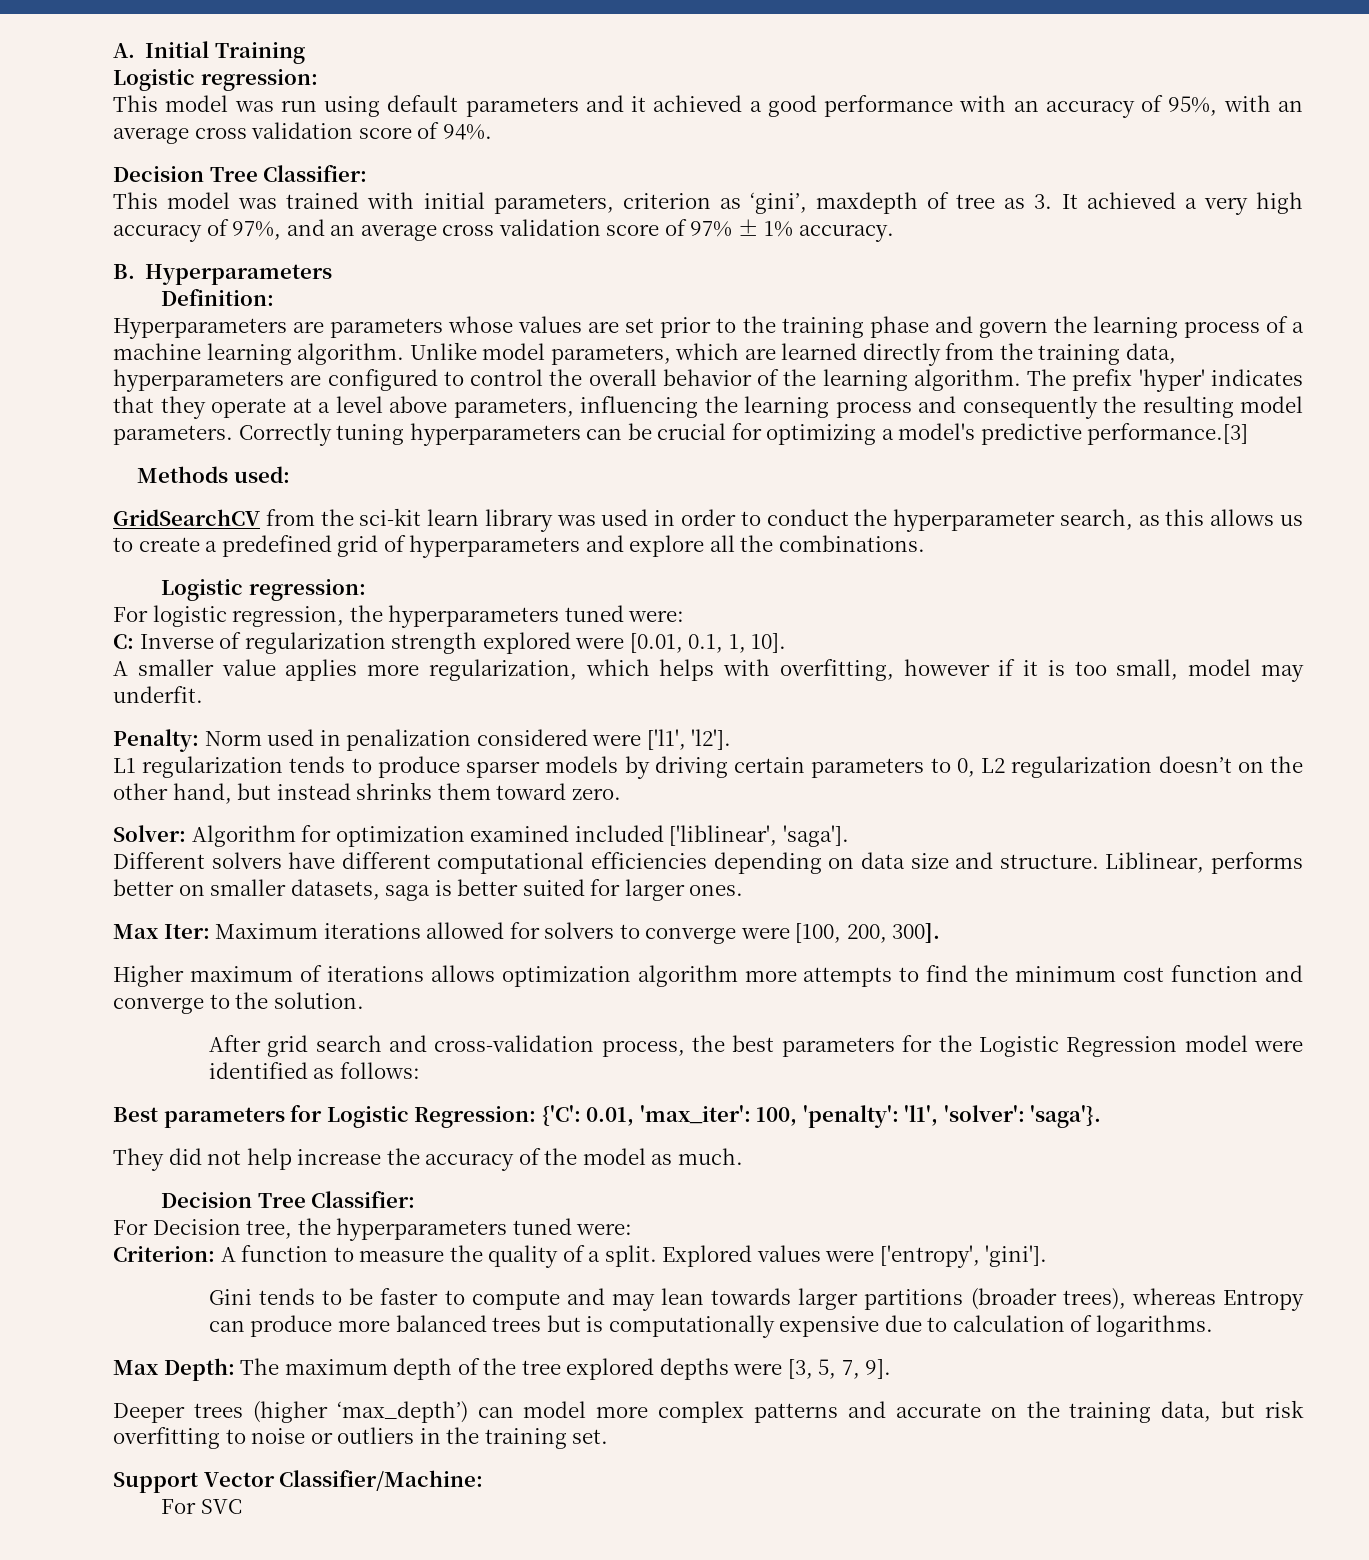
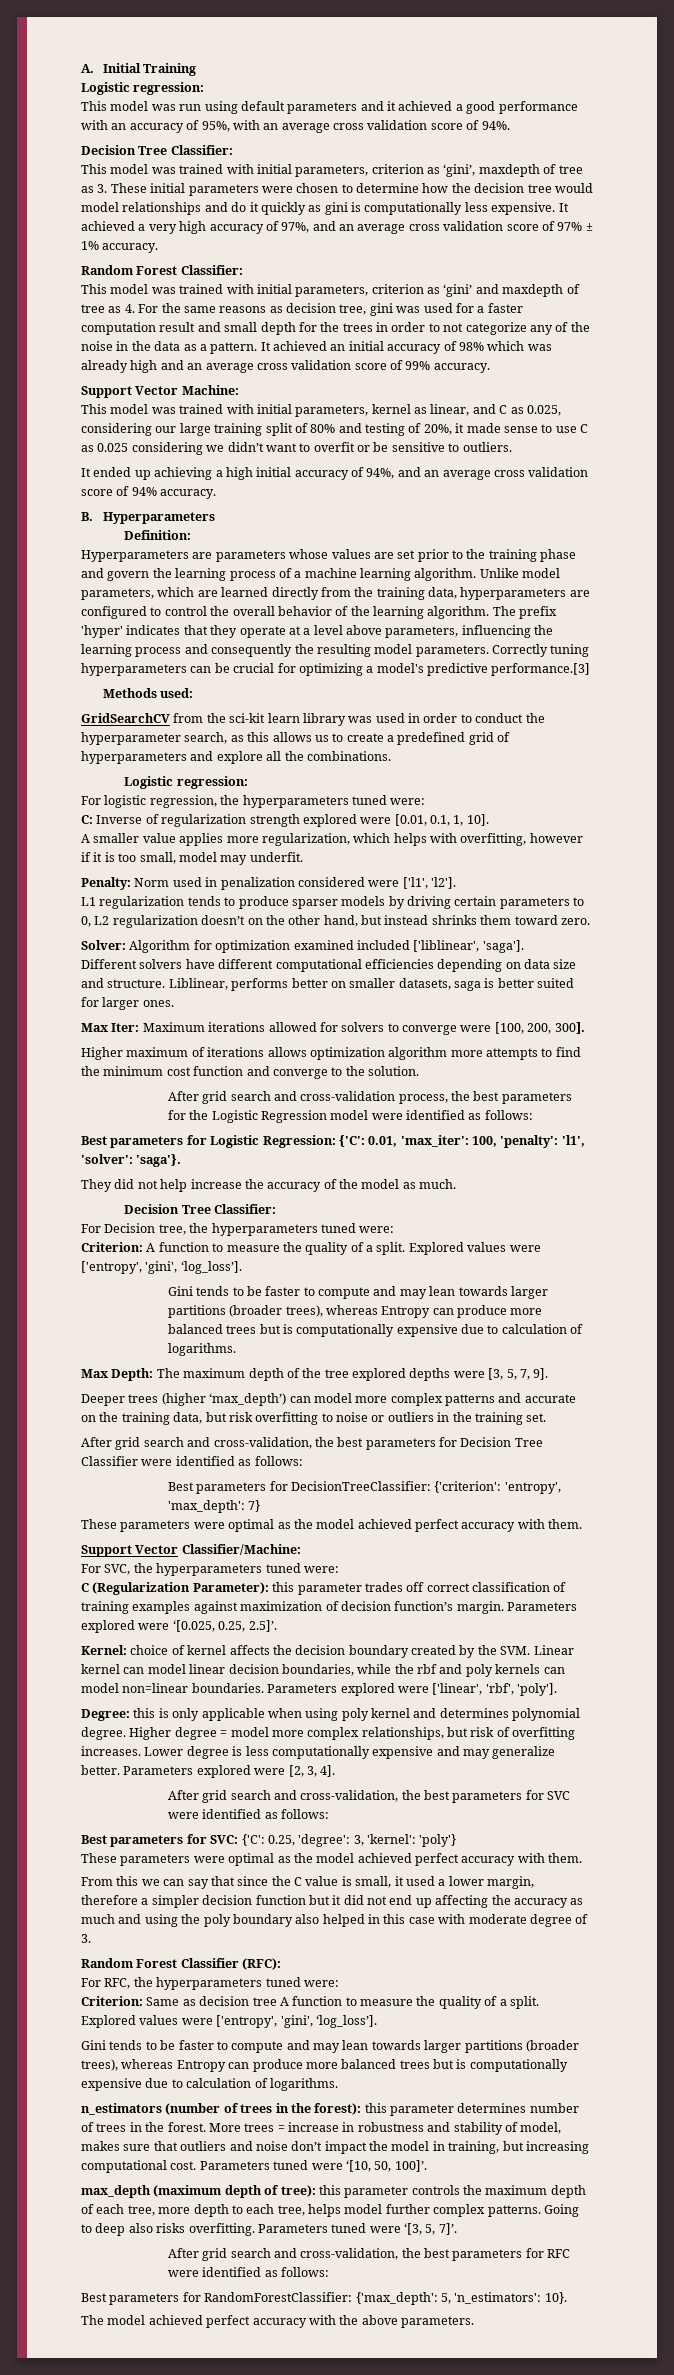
- This model was trained with initial parameters, criterion as ‘gini’, maxdepth of tree as 3. It achieved a very high accuracy of 97%, and an average cross validation score of 97% ± 1% accuracy.
+ This model was trained with initial parameters, criterion as ‘gini’, maxdepth of tree as 3. These initial parameters were chosen to determine how the decision tree would model relationships and do it quickly as gini is computationally less expensive. It achieved a very high accuracy of 97%, and an average cross validation score of 97% ± 1% accuracy.
+ Random Forest Classifier:
+ This model was trained with initial parameters, criterion as ‘gini’ and maxdepth of tree as 4. For the same reasons as decision tree, gini was used for a faster computation result and small depth for the trees in order to not categorize any of the noise in the data as a pattern. It achieved an initial accuracy of 98% which was already high and an average cross validation score of 99% accuracy.
+ Support Vector Machine:
+ This model was trained with initial parameters, kernel as linear, and C as 0.025, considering our large training split of 80% and testing of 20%, it made sense to use C as 0.025 considering we didn’t want to overfit or be sensitive to outliers.
+ It ended up achieving a high initial accuracy of 94%, and an average cross validation score of 94% accuracy.
- Criterion: A function to measure the quality of a split. Explored values were ['entropy', 'gini'].
+ Criterion: A function to measure the quality of a split. Explored values were ['entropy', 'gini', ‘log_loss’].
+ After grid search and cross-validation, the best parameters for Decision Tree Classifier were identified as follows:
+ Best parameters for DecisionTreeClassifier: {'criterion': 'entropy', 'max_depth': 7}
+ These parameters were optimal as the model achieved perfect accuracy with them.
  Support Vector Classifier/Machine:
- For SVC
+ For SVC, the hyperparameters tuned were:
+ C (Regularization Parameter): this parameter trades off correct classification of training examples against maximization of decision function’s margin. Parameters explored were ‘[0.025, 0.25, 2.5]’.
+ Kernel: choice of kernel affects the decision boundary created by the SVM. Linear kernel can model linear decision boundaries, while the rbf and poly kernels can model non=linear boundaries. Parameters explored were ['linear', 'rbf', 'poly'].
+ Degree: this is only applicable when using poly kernel and determines polynomial degree. Higher degree = model more complex relationships, but risk of overfitting increases. Lower degree is less computationally expensive and may generalize better. Parameters explored were [2, 3, 4].
+ After grid search and cross-validation, the best parameters for SVC were identified as follows:
+ Best parameters for SVC: {'C': 0.25, 'degree': 3, 'kernel': 'poly'}
+ These parameters were optimal as the model achieved perfect accuracy with them.
+ From this we can say that since the C value is small, it used a lower margin, therefore a simpler decision function but it did not end up affecting the accuracy as much and using the poly boundary also helped in this case with moderate degree of 3.
+ Random Forest Classifier (RFC):
+ For RFC, the hyperparameters tuned were:
+ Criterion: Same as decision tree A function to measure the quality of a split. Explored values were ['entropy', 'gini', ‘log_loss’].
+ Gini tends to be faster to compute and may lean towards larger partitions (broader trees), whereas Entropy can produce more balanced trees but is computationally expensive due to calculation of logarithms.
+ n_estimators (number of trees in the forest): this parameter determines number of trees in the forest. More trees = increase in robustness and stability of model, makes sure that outliers and noise don’t impact the model in training, but increasing computational cost. Parameters tuned were ‘[10, 50, 100]’.
+ max_depth (maximum depth of tree): this parameter controls the maximum depth of each tree, more depth to each tree, helps model further complex patterns. Going to deep also risks overfitting. Parameters tuned were ‘[3, 5, 7]’.
+ After grid search and cross-validation, the best parameters for RFC were identified as follows:
+ Best parameters for RandomForestClassifier: {'max_depth': 5, 'n_estimators': 10}.
+ The model achieved perfect accuracy with the above parameters.

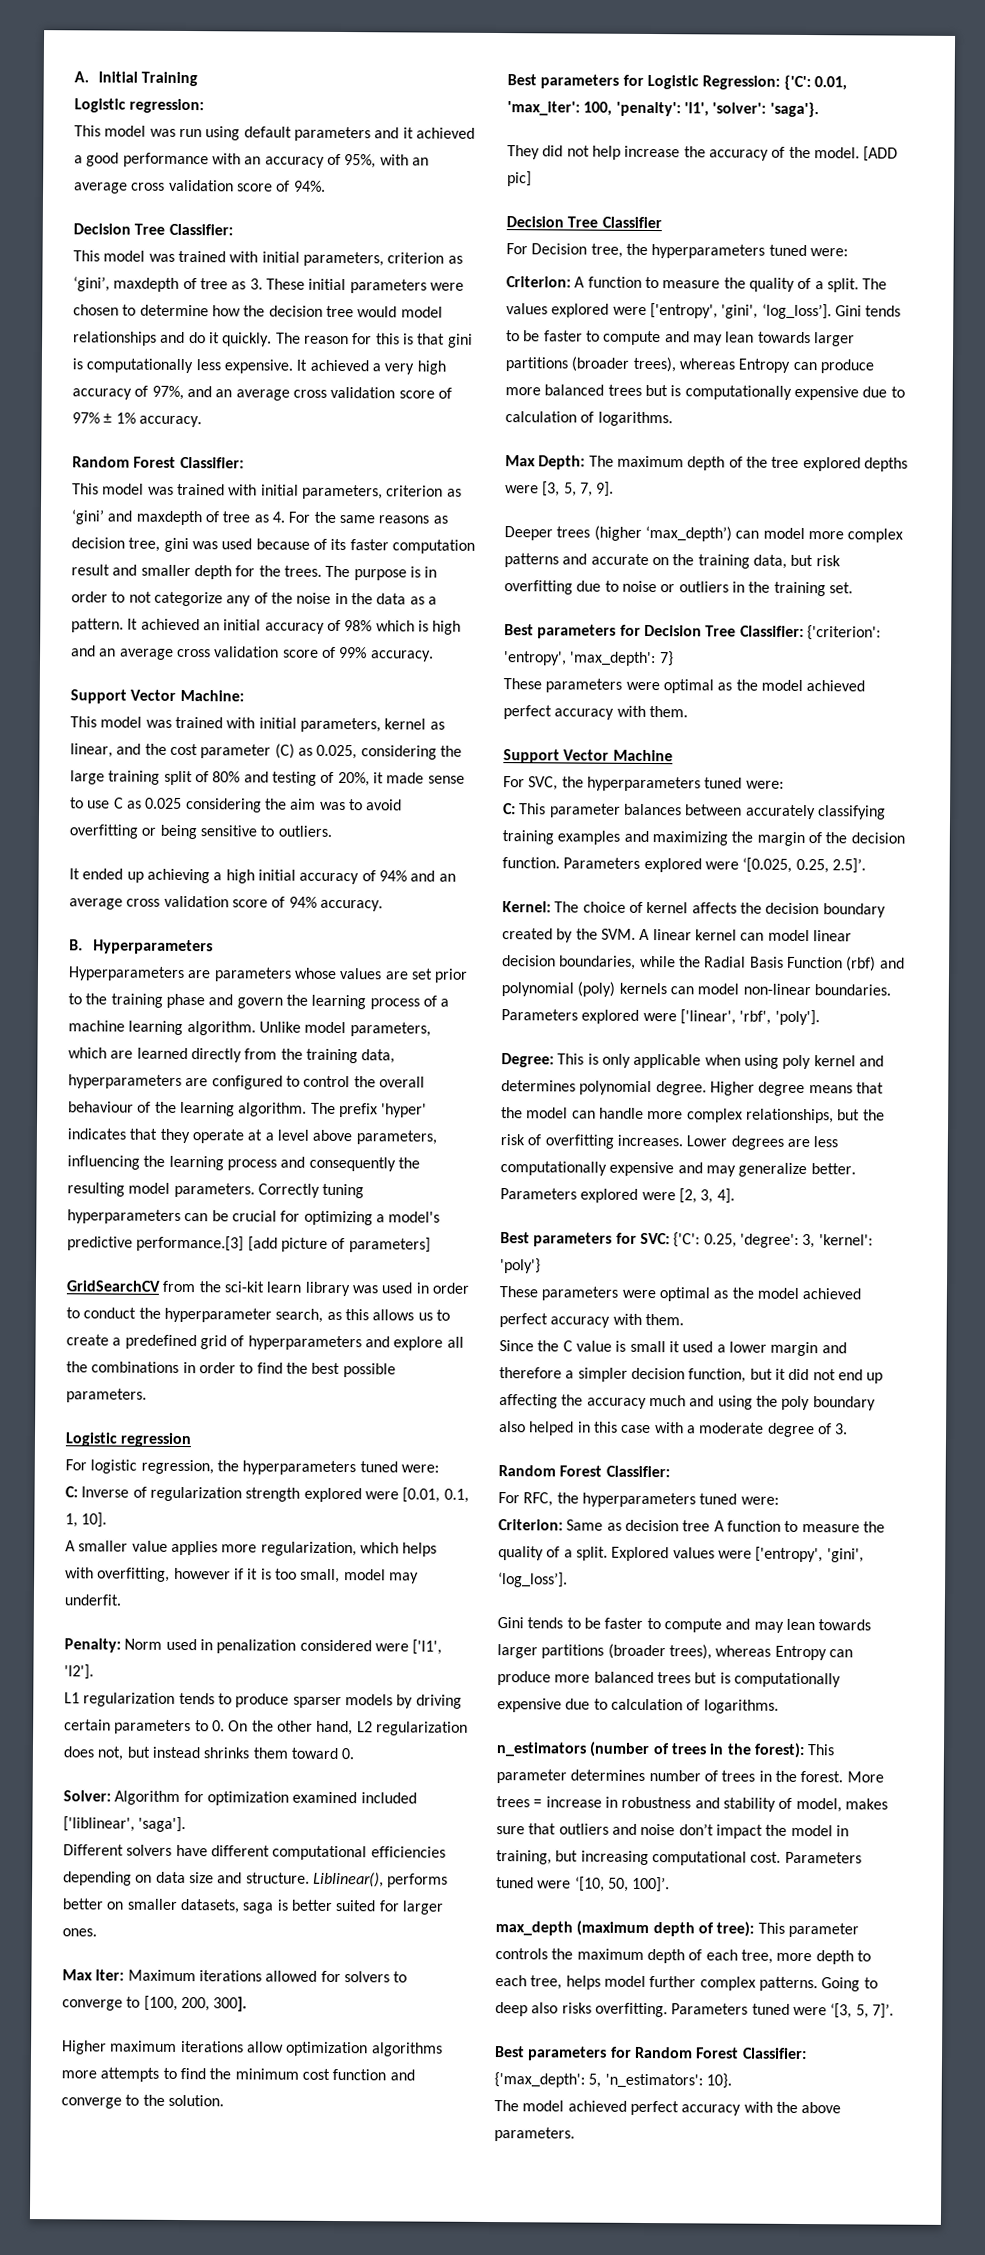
- This model was trained with initial parameters, criterion as ‘gini’, maxdepth of tree as 3. These initial parameters were chosen to determine how the decision tree would model relationships and do it quickly as gini is computationally less expensive.
+ This model was trained with initial parameters, criterion as ‘gini’, maxdepth of tree as 3. These initial parameters were chosen to determine how the decision tree would model relationships and do it quickly. The reason for this is that gini is computationally less expensive.
- This model was trained with initial parameters, criterion as ‘gini’ and maxdepth of tree as 4. For the same reasons as decision tree, gini was used for a faster computation result and small depth for the trees in order to not categorize any of the noise in the data as a pattern.
+ This model was trained with initial parameters, criterion as ‘gini’ and maxdepth of tree as 4. For the same reasons as decision tree, gini was used because of its faster computation result and smaller depth for the trees. The purpose is in order to not categorize any of the noise in the data as a pattern.
- It achieved an initial accuracy of 98% which was already high and an average cross validation score of 99% accuracy.
+ It achieved an initial accuracy of 98% which is high and an average cross validation score of 99% accuracy.
- This model was trained with initial parameters, kernel as linear, and C as 0.025, considering our large training split of 80% and testing of 20%, it made sense to use C as 0.025 considering we didn’t want to overfit or be sensitive to outliers.
+ This model was trained with initial parameters, kernel as linear, and the cost parameter (C) as 0.025, considering the large training split of 80% and testing of 20%, it made sense to use C as 0.025 considering the aim was to avoid overfitting or being sensitive to outliers.
- It ended up achieving a high initial accuracy of 94%, and an average cross validation score of 94% accuracy.
+ It ended up achieving a high initial accuracy of 94% and an average cross validation score of 94% accuracy.
- Definition:
- Unlike model parameters, which are learned directly from the training data, hyperparameters are configured to control the overall behavior of the learning algorithm.
+ Unlike model parameters, which are learned directly from the training data, hyperparameters are configured to control the overall behaviour of the learning algorithm.
- Correctly tuning hyperparameters can be crucial for optimizing a model's predictive performance.[3]
- Methods used:
+ Correctly tuning hyperparameters can be crucial for optimizing a model's predictive performance.[3] [add picture of parameters]
- GridSearchCV from the sci-kit learn library was used in order to conduct the hyperparameter search, as this allows us to create a predefined grid of hyperparameters and explore all the combinations.
- Logistic regression:
+ GridSearchCV from the sci-kit learn library was used in order to conduct the hyperparameter search, as this allows us to create a predefined grid of hyperparameters and explore all the combinations in order to find the best possible parameters.
+ Logistic regression
- L1 regularization tends to produce sparser models by driving certain parameters to 0, L2 regularization doesn’t on the other hand, but instead shrinks them toward zero.
+ L1 regularization tends to produce sparser models by driving certain parameters to 0. On the other hand, L2 regularization does not, but instead shrinks them toward 0.
- Liblinear, performs better on smaller datasets, saga is better suited for larger ones.
+ Liblinear(), performs better on smaller datasets, saga is better suited for larger ones.
- Max Iter: Maximum iterations allowed for solvers to converge were [100, 200, 300].
+ Max Iter: Maximum iterations allowed for solvers to converge to [100, 200, 300].
- Higher maximum of iterations allows optimization algorithm more attempts to find the minimum cost function and converge to the solution.
+ Higher maximum iterations allow optimization algorithms more attempts to find the minimum cost function and converge to the solution.
- After grid search and cross-validation process, the best parameters for the Logistic Regression model were identified as follows:
- They did not help increase the accuracy of the model as much.
- Decision Tree Classifier:
+ They did not help increase the accuracy of the model. [ADD pic]
+ Decision Tree Classifier
- Criterion: A function to measure the quality of a split. Explored values were ['entropy', 'gini', ‘log_loss’].
- Gini tends to be faster to compute and may lean towards larger partitions (broader trees), whereas Entropy can produce more balanced trees but is computationally expensive due to calculation of logarithms.
+ Criterion: A function to measure the quality of a split. The values explored were ['entropy', 'gini', ‘log_loss’]. Gini tends to be faster to compute and may lean towards larger partitions (broader trees), whereas Entropy can produce more balanced trees but is computationally expensive due to calculation of logarithms.
- Deeper trees (higher ‘max_depth’) can model more complex patterns and accurate on the training data, but risk overfitting to noise or outliers in the training set.
+ Deeper trees (higher ‘max_depth’) can model more complex patterns and accurate on the training data, but risk overfitting due to noise or outliers in the training set.
- After grid search and cross-validation, the best parameters for Decision Tree Classifier were identified as follows:
- Best parameters for DecisionTreeClassifier: {'criterion': 'entropy', 'max_depth': 7}
+ Best parameters for Decision Tree Classifier: {'criterion': 'entropy', 'max_depth': 7}
- Support Vector Classifier/Machine:
+ Support Vector Machine
- C (Regularization Parameter): this parameter trades off correct classification of training examples against maximization of decision function’s margin.
+ C: This parameter balances between accurately classifying training examples and maximizing the margin of the decision function.
- Kernel: choice of kernel affects the decision boundary created by the SVM. Linear kernel can model linear decision boundaries, while the rbf and poly kernels can model non=linear boundaries.
+ Kernel: The choice of kernel affects the decision boundary created by the SVM. A linear kernel can model linear decision boundaries, while the Radial Basis Function (rbf) and polynomial (poly) kernels can model non-linear boundaries.
- Degree: this is only applicable when using poly kernel and determines polynomial degree.
+ Degree: This is only applicable when using poly kernel and determines polynomial degree.
- Higher degree = model more complex relationships, but risk of overfitting increases.
+ Higher degree means that the model can handle more complex relationships, but the risk of overfitting increases.
- Lower degree is less computationally expensive and may generalize better.
+ Lower degrees are less computationally expensive and may generalize better.
- After grid search and cross-validation, the best parameters for SVC were identified as follows:
- From this we can say that since the C value is small, it used a lower margin, therefore a simpler decision function but it did not end up affecting the accuracy as much and using the poly boundary also helped in this case with moderate degree of 3.
- Random Forest Classifier (RFC):
+ Since the C value is small it used a lower margin and therefore a simpler decision function, but it did not end up affecting the accuracy much and using the poly boundary also helped in this case with a moderate degree of 3.
+ Random Forest Classifier:
- n_estimators (number of trees in the forest): this parameter determines number of trees in the forest.
+ n_estimators (number of trees in the forest): This parameter determines number of trees in the forest.
- max_depth (maximum depth of tree): this parameter controls the maximum depth of each tree, more depth to each tree, helps model further complex patterns.
+ max_depth (maximum depth of tree): This parameter controls the maximum depth of each tree, more depth to each tree, helps model further complex patterns.
- After grid search and cross-validation, the best parameters for RFC were identified as follows:
- Best parameters for RandomForestClassifier: {'max_depth': 5, 'n_estimators': 10}.
+ Best parameters for Random Forest Classifier: {'max_depth': 5, 'n_estimators': 10}.

